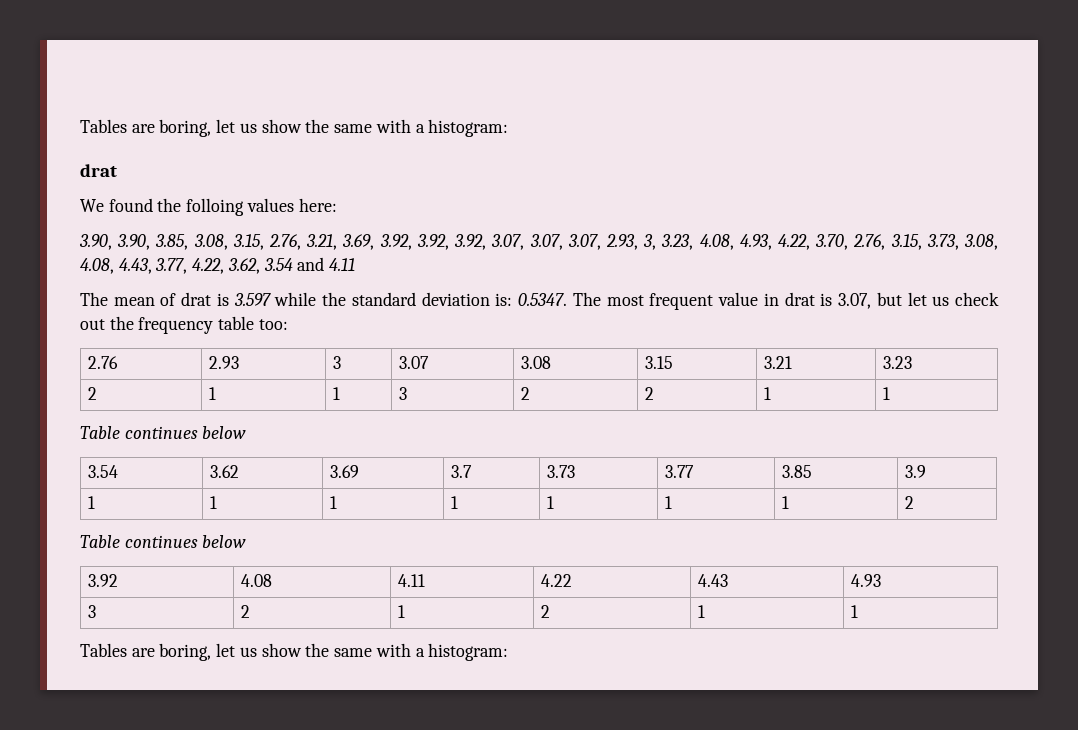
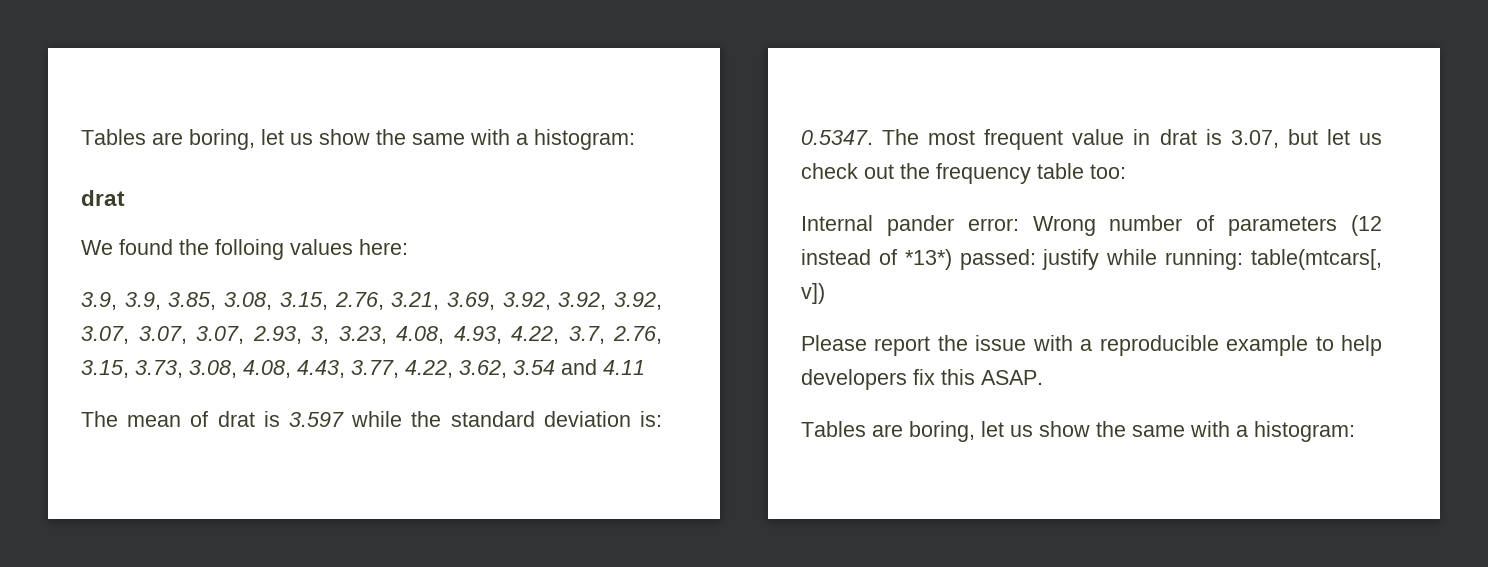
- 3.90, 3.90, 3.85, 3.08, 3.15, 2.76, 3.21, 3.69, 3.92, 3.92, 3.92, 3.07, 3.07, 3.07, 2.93, 3, 3.23, 4.08, 4.93, 4.22, 3.70, 2.76, 3.15, 3.73, 3.08, 4.08, 4.43, 3.77, 4.22, 3.62, 3.54 and 4.11
+ 3.9, 3.9, 3.85, 3.08, 3.15, 2.76, 3.21, 3.69, 3.92, 3.92, 3.92, 3.07, 3.07, 3.07, 2.93, 3, 3.23, 4.08, 4.93, 4.22, 3.7, 2.76, 3.15, 3.73, 3.08, 4.08, 4.43, 3.77, 4.22, 3.62, 3.54 and 4.11
- 2.76 | 2.93 | 3 | 3.07 | 3.08 | 3.15 | 3.21 | 3.23
- 2 | 1 | 1 | 3 | 2 | 2 | 1 | 1
- Table continues below
- 3.54 | 3.62 | 3.69 | 3.7 | 3.73 | 3.77 | 3.85 | 3.9
- 1 | 1 | 1 | 1 | 1 | 1 | 1 | 2
- Table continues below
- 3.92 | 4.08 | 4.11 | 4.22 | 4.43 | 4.93
- 3 | 2 | 1 | 2 | 1 | 1
+ Internal pander error: Wrong number of parameters (12 instead of *13*) passed: justify while running: table(mtcars[, v])
+ Please report the issue with a reproducible example to help developers fix this ASAP.

